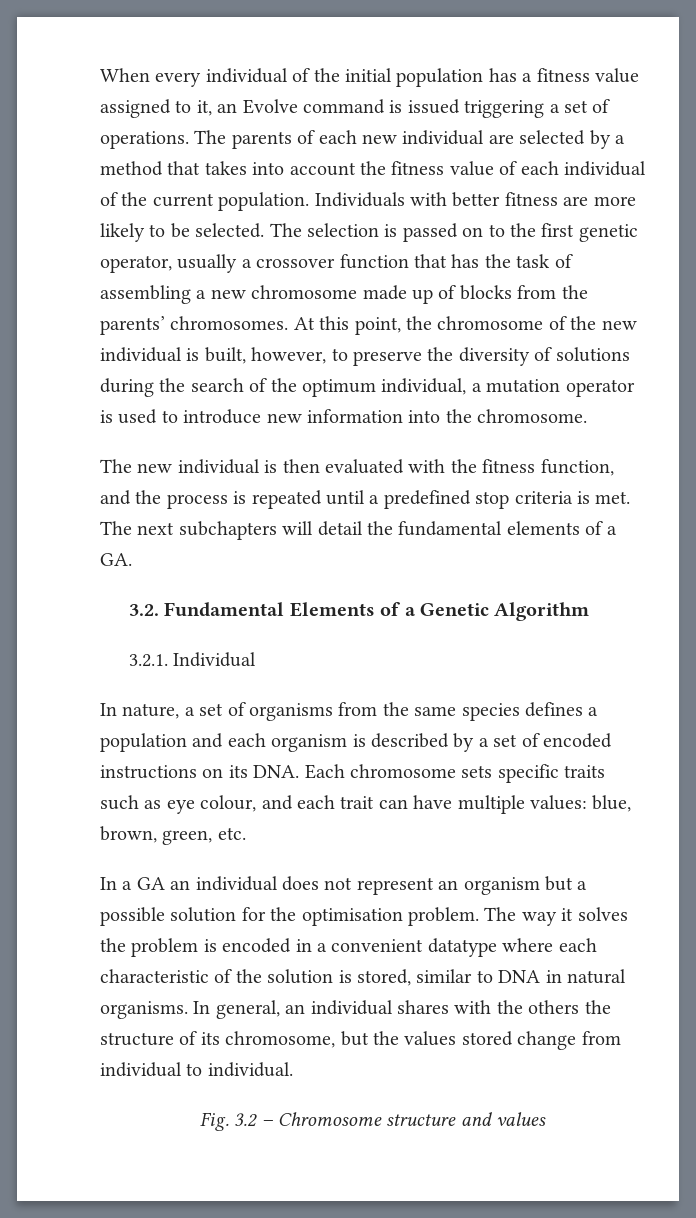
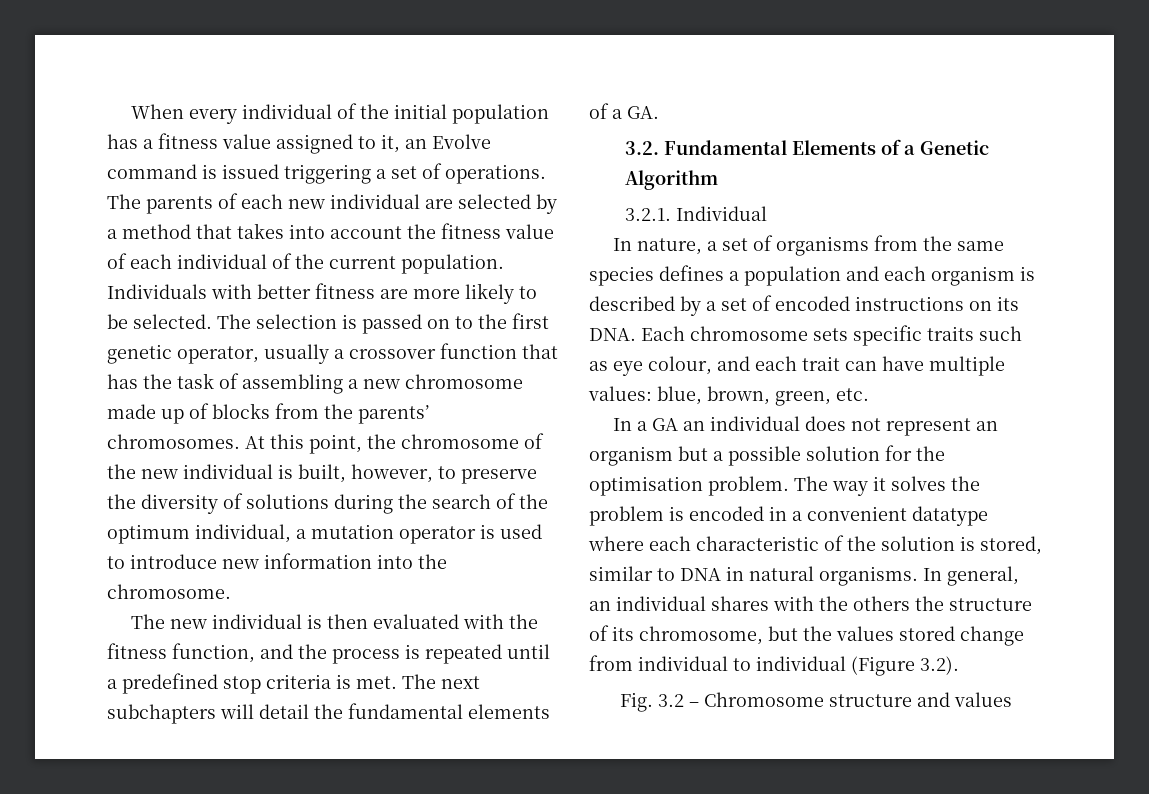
- In general, an individual shares with the others the structure of its chromosome, but the values stored change from individual to individual.
+ In general, an individual shares with the others the structure of its chromosome, but the values stored change from individual to individual (Figure 3.2).

